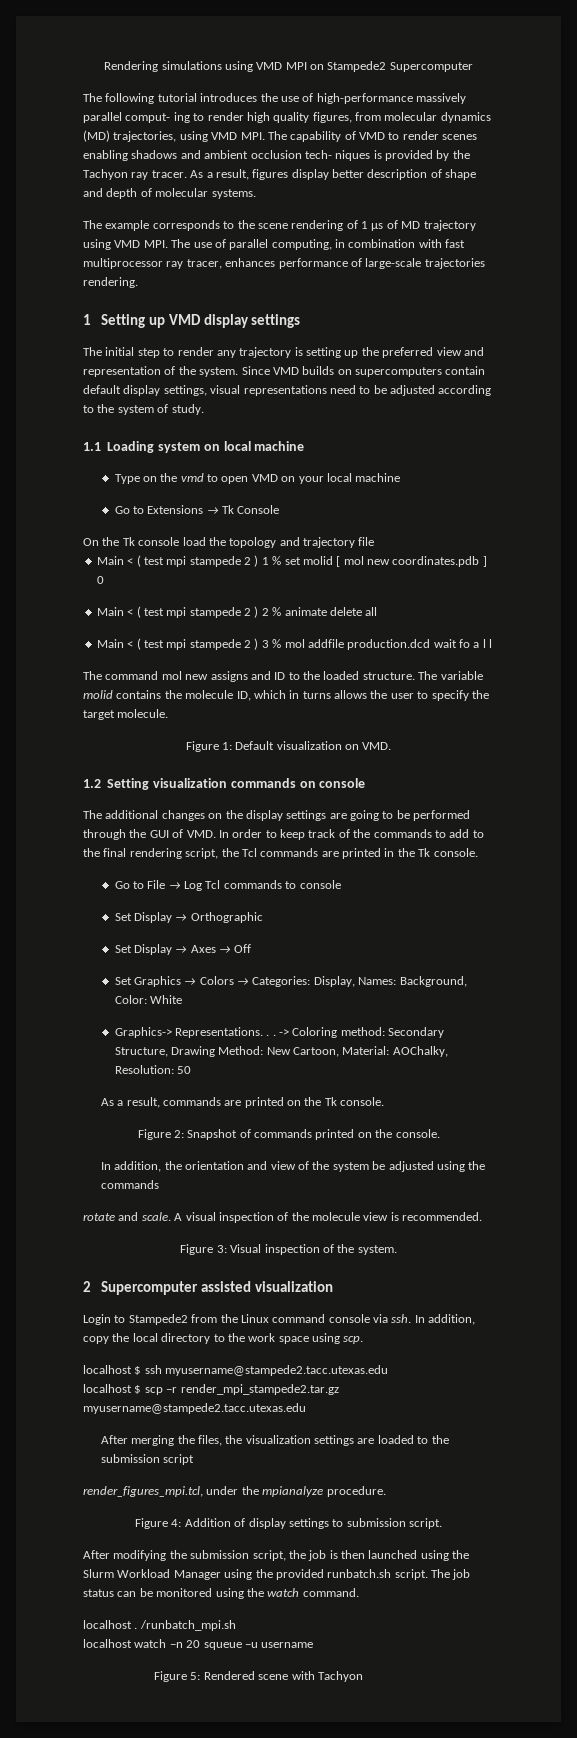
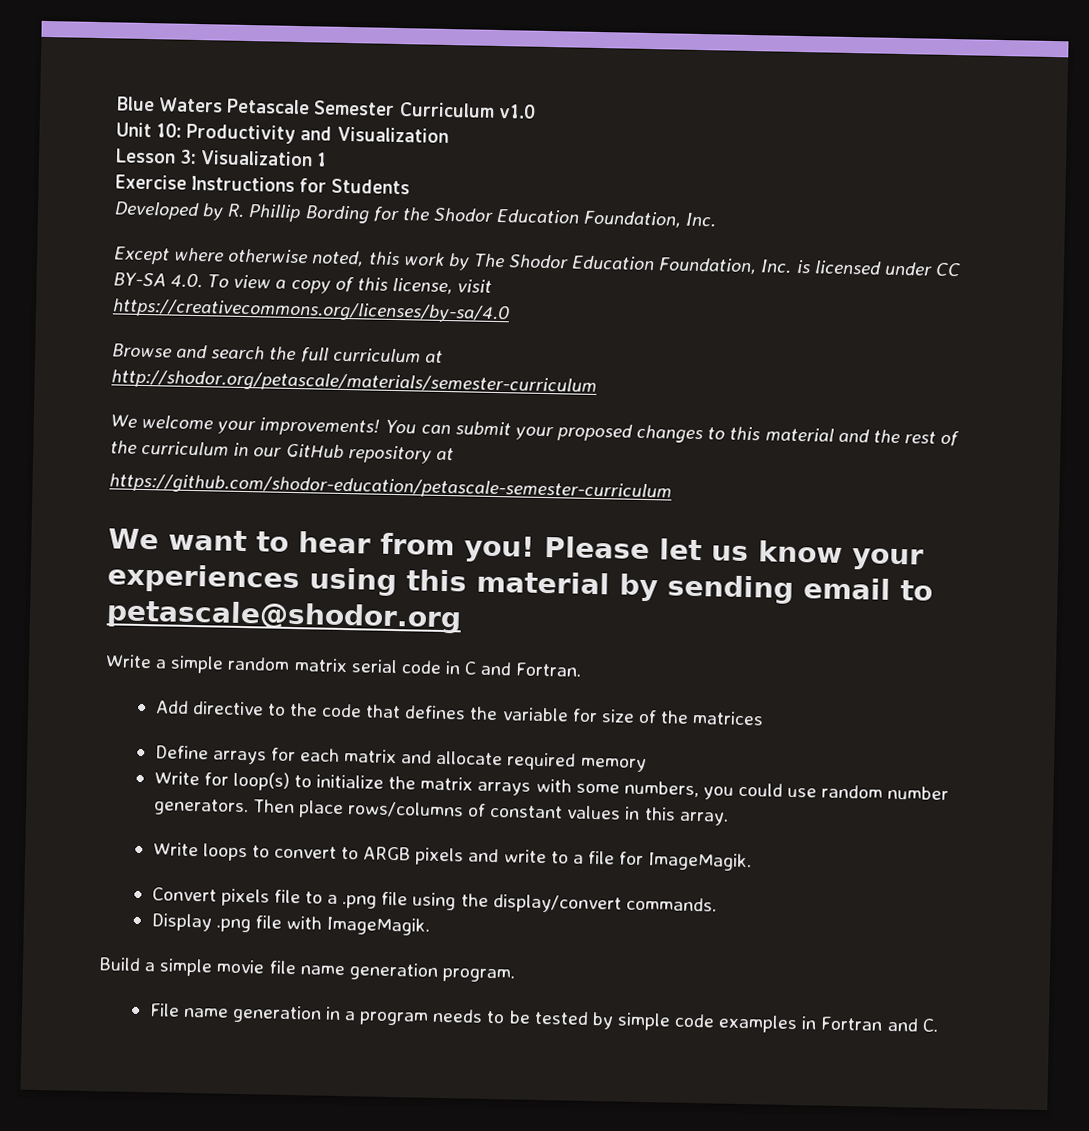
- Rendering simulations using VMD MPI on Stampede2 Supercomputer
- The following tutorial introduces the use of high-performance massively parallel comput- ing to render high quality figures, from molecular dynamics (MD) trajectories, using VMD MPI. The capability of VMD to render scenes enabling shadows and ambient occlusion tech- niques is provided by the Tachyon ray tracer. As a result, figures display better description of shape and depth of molecular systems.
- The example corresponds to the scene rendering of 1 µs of MD trajectory using VMD MPI. The use of parallel computing, in combination with fast multiprocessor ray tracer, enhances performance of large-scale trajectories rendering.
- 1 Setting up VMD display settings
- The initial step to render any trajectory is setting up the preferred view and representation of the system. Since VMD builds on supercomputers contain default display settings, visual representations need to be adjusted according to the system of study.
- 1.1 Loading system on local machine
- Type on the vmd to open VMD on your local machine
- Go to Extensions → Tk Console
- On the Tk console load the topology and trajectory file
- Main < ( test mpi stampede 2 ) 1 % set molid [ mol new coordinates.pdb ] 0
- Main < ( test mpi stampede 2 ) 2 % animate delete all
- Main < ( test mpi stampede 2 ) 3 % mol addfile production.dcd wait fo a l l
- The command mol new assigns and ID to the loaded structure. The variable molid contains the molecule ID, which in turns allows the user to specify the target molecule.
- Figure 1: Default visualization on VMD.
- 1.2 Setting visualization commands on console
- The additional changes on the display settings are going to be performed through the GUI of VMD. In order to keep track of the commands to add to the final rendering script, the Tcl commands are printed in the Tk console.
- Go to File → Log Tcl commands to console
- Set Display → Orthographic
- Set Display → Axes → Off
- Set Graphics → Colors → Categories: Display, Names: Background, Color: White
- Graphics-> Representations. . . -> Coloring method: Secondary Structure, Drawing Method: New Cartoon, Material: AOChalky, Resolution: 50
- As a result, commands are printed on the Tk console.
- Figure 2: Snapshot of commands printed on the console.
- In addition, the orientation and view of the system be adjusted using the commands
- rotate and scale. A visual inspection of the molecule view is recommended.
- Figure 3: Visual inspection of the system.
- 2 Supercomputer assisted visualization
- Login to Stampede2 from the Linux command console via ssh. In addition, copy the local directory to the work space using scp.
- localhost $ ssh myusername@stampede2.tacc.utexas.edu
- localhost $ scp −r render_mpi_stampede2.tar.gz myusername@stampede2.tacc.utexas.edu
- After merging the files, the visualization settings are loaded to the submission script
- render_figures_mpi.tcl, under the mpianalyze procedure.
- Figure 4: Addition of display settings to submission script.
- After modifying the submission script, the job is then launched using the Slurm Workload Manager using the provided runbatch.sh script. The job status can be monitored using the watch command.
- localhost . /runbatch_mpi.sh
- localhost watch −n 20 squeue −u username
- Figure 5: Rendered scene with Tachyon
+ Blue Waters Petascale Semester Curriculum v1.0
+ Unit 10: Productivity and Visualization
+ Lesson 3: Visualization 1
+ Exercise Instructions for Students
+ Developed by R. Phillip Bording for the Shodor Education Foundation, Inc.
+ Except where otherwise noted, this work by The Shodor Education Foundation, Inc. is licensed under CC BY-SA 4.0. To view a copy of this license, visit
+ https://creativecommons.org/licenses/by-sa/4.0
+ Browse and search the full curriculum at
+ http://shodor.org/petascale/materials/semester-curriculum
+ We welcome your improvements! You can submit your proposed changes to this material and the rest of the curriculum in our GitHub repository at
+ https://github.com/shodor-education/petascale-semester-curriculum
+ We want to hear from you! Please let us know your experiences using this material by sending email to petascale@shodor.org
+ Write a simple random matrix serial code in C and Fortran.
+ Add directive to the code that defines the variable for size of the matrices
+ Define arrays for each matrix and allocate required memory
+ Write for loop(s) to initialize the matrix arrays with some numbers, you could use random number generators. Then place rows/columns of constant values in this array.
+ Write loops to convert to ARGB pixels and write to a file for ImageMagik.
+ Convert pixels file to a .png file using the display/convert commands.
+ Display .png file with ImageMagik.
+ Build a simple movie file name generation program.
+ File name generation in a program needs to be tested by simple code examples in Fortran and C.

